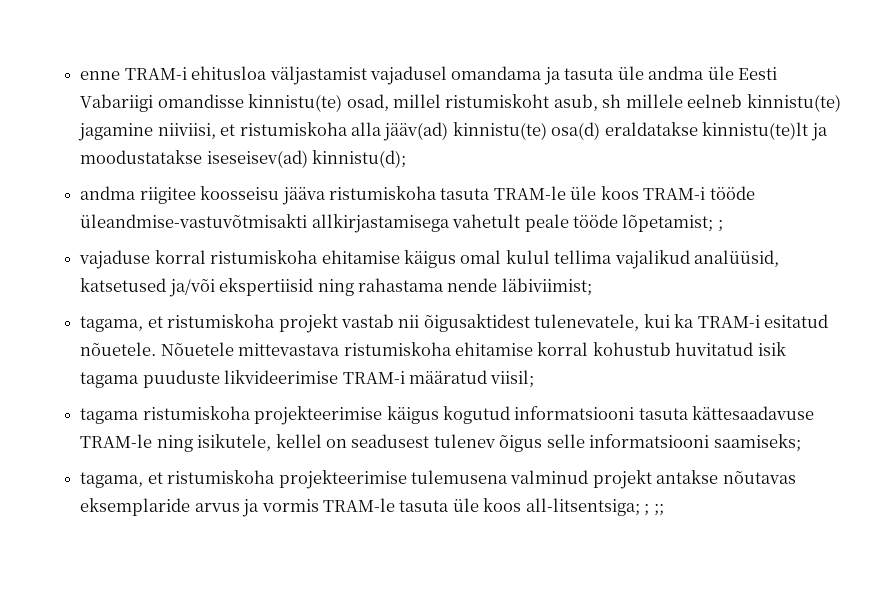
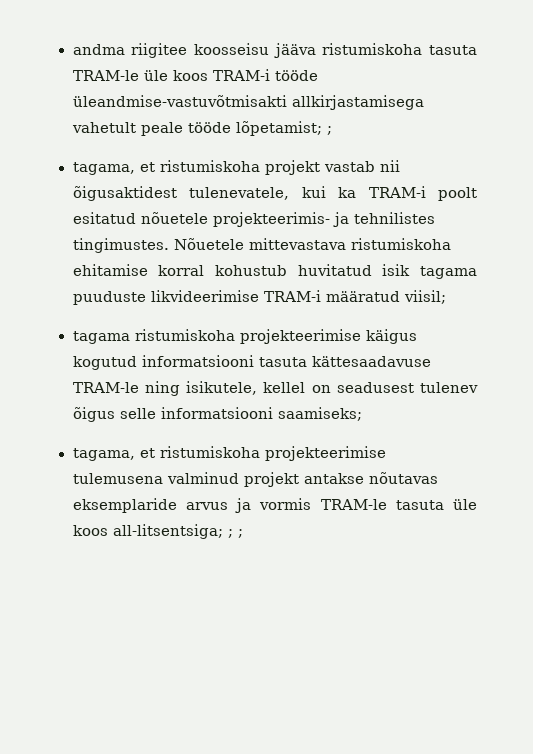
- enne TRAM-i ehitusloa väljastamist vajadusel omandama ja tasuta üle andma üle Eesti Vabariigi omandisse kinnistu(te) osad, millel ristumiskoht asub, sh millele eelneb kinnistu(te) jagamine niiviisi, et ristumiskoha alla jääv(ad) kinnistu(te) osa(d) eraldatakse kinnistu(te)lt ja moodustatakse iseseisev(ad) kinnistu(d);
- vajaduse korral ristumiskoha ehitamise käigus omal kulul tellima vajalikud analüüsid, katsetused ja/või ekspertiisid ning rahastama nende läbiviimist;
- tagama, et ristumiskoha projekt vastab nii õigusaktidest tulenevatele, kui ka TRAM-i esitatud nõuetele.
+ tagama, et ristumiskoha projekt vastab nii õigusaktidest tulenevatele, kui ka TRAM-i poolt esitatud nõuetele projekteerimis- ja tehnilistes tingimustes.
- tagama, et ristumiskoha projekteerimise tulemusena valminud projekt antakse nõutavas eksemplaride arvus ja vormis TRAM-le tasuta üle koos all-litsentsiga; ; ;;
+ tagama, et ristumiskoha projekteerimise tulemusena valminud projekt antakse nõutavas eksemplaride arvus ja vormis TRAM-le tasuta üle koos all-litsentsiga; ; ;

